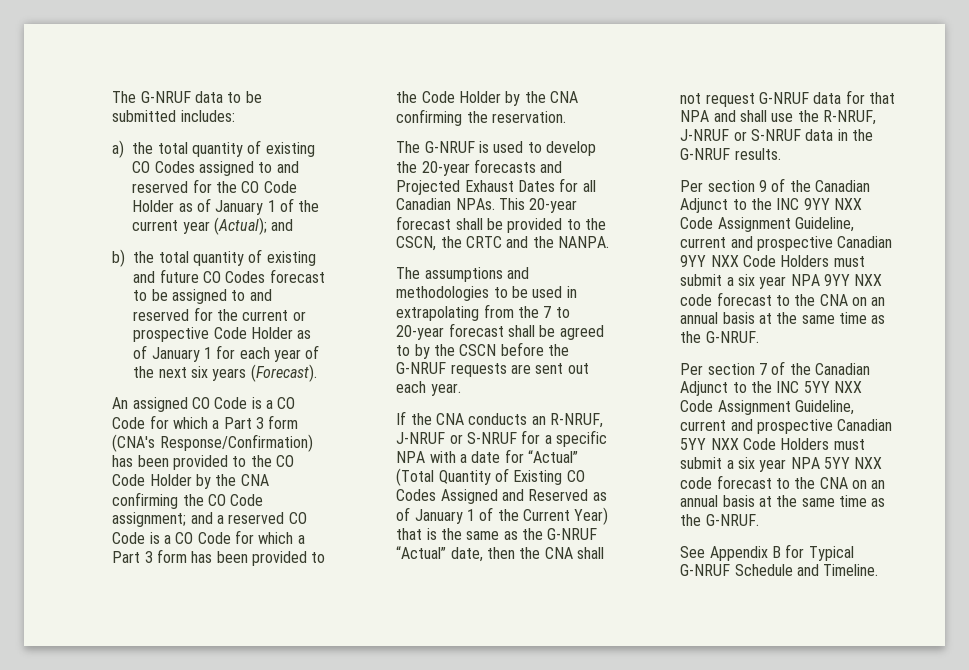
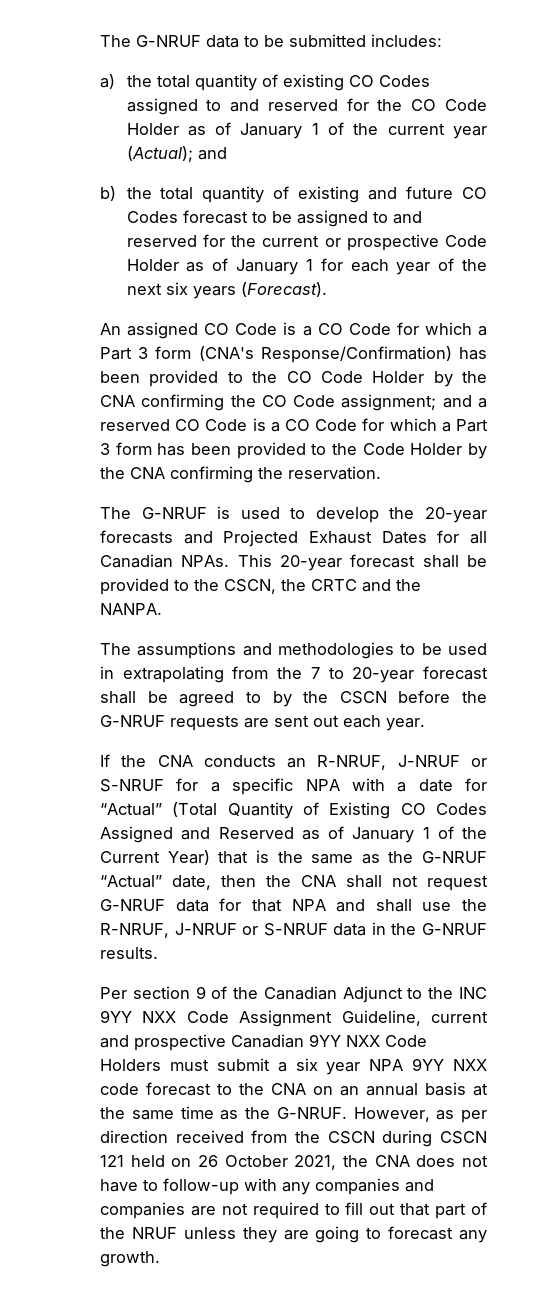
- Per section 9 of the Canadian Adjunct to the INC 9YY NXX Code Assignment Guideline, current and prospective Canadian 9YY NXX Code Holders must submit a six year NPA 9YY NXX code forecast to the CNA on an annual basis at the same time as the G-NRUF.
- Per section 7 of the Canadian Adjunct to the INC 5YY NXX Code Assignment Guideline, current and prospective Canadian 5YY NXX Code Holders must submit a six year NPA 5YY NXX code forecast to the CNA on an annual basis at the same time as the G-NRUF.
- See Appendix B for Typical G-NRUF Schedule and Timeline.
+ Per section 9 of the Canadian Adjunct to the INC 9YY NXX Code Assignment Guideline, current and prospective Canadian 9YY NXX Code Holders must submit a six year NPA 9YY NXX code forecast to the CNA on an annual basis at the same time as the G-NRUF. However, as per direction received from the CSCN during CSCN 121 held on 26 October 2021, the CNA does not have to follow-up with any companies and companies are not required to fill out that part of the NRUF unless they are going to forecast any growth.

